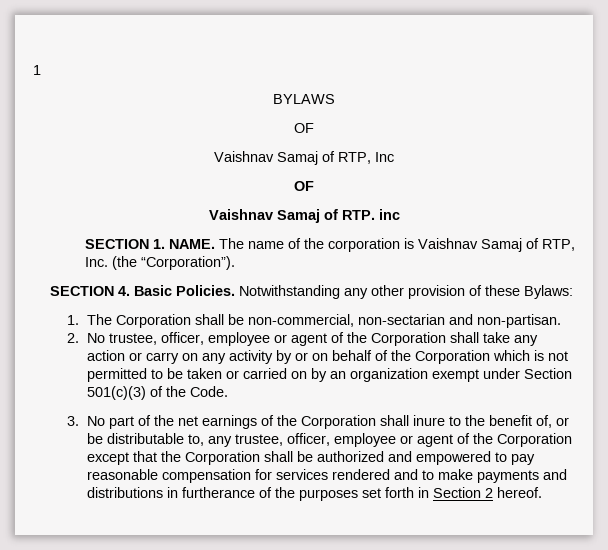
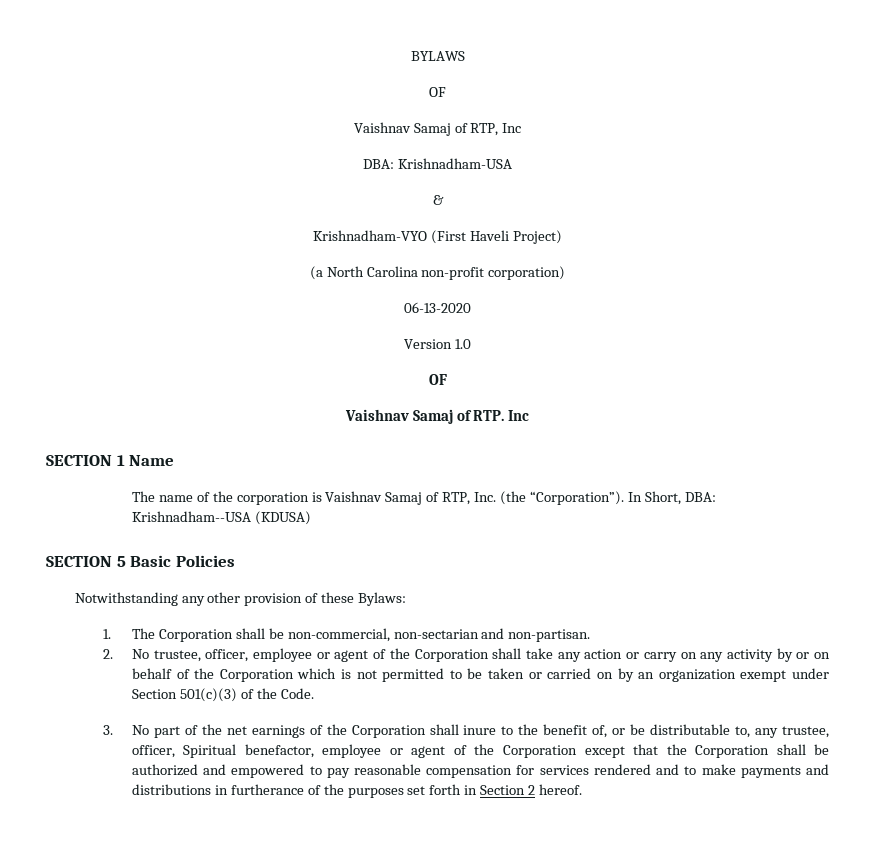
- 1
+ DBA: Krishnadham-USA
+ &
+ Krishnadham-VYO (First Haveli Project)
+ (a North Carolina non-profit corporation)
+ 06-13-2020
+ Version 1.0
- Vaishnav Samaj of RTP. inc
- SECTION 1. NAME. The name of the corporation is Vaishnav Samaj of RTP, Inc. (the “Corporation”).
- SECTION 4. Basic Policies. Notwithstanding any other provision of these Bylaws:
+ Vaishnav Samaj of RTP. Inc
+ SECTION 1 Name
+ The name of the corporation is Vaishnav Samaj of RTP, Inc. (the “Corporation”). In Short, DBA: Krishnadham--USA (KDUSA)
+ SECTION 5 Basic Policies
+ Notwithstanding any other provision of these Bylaws:
- 3. No part of the net earnings of the Corporation shall inure to the benefit of, or be distributable to, any trustee, officer, employee or agent of the Corporation except that the Corporation shall be authorized and empowered to pay reasonable compensation for services rendered and to make payments and distributions in furtherance of the purposes set forth in Section 2 hereof.
+ 3. No part of the net earnings of the Corporation shall inure to the benefit of, or be distributable to, any trustee, officer, Spiritual benefactor, employee or agent of the Corporation except that the Corporation shall be authorized and empowered to pay reasonable compensation for services rendered and to make payments and distributions in furtherance of the purposes set forth in Section 2 hereof.

